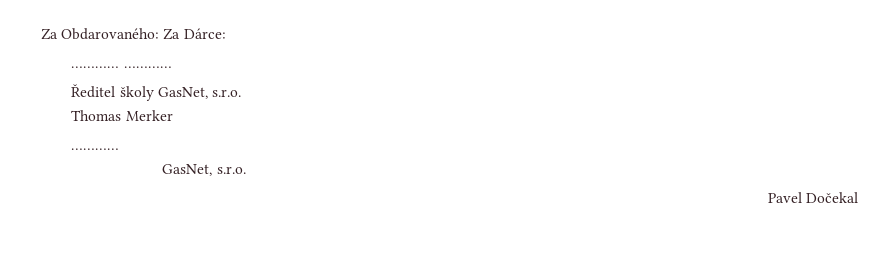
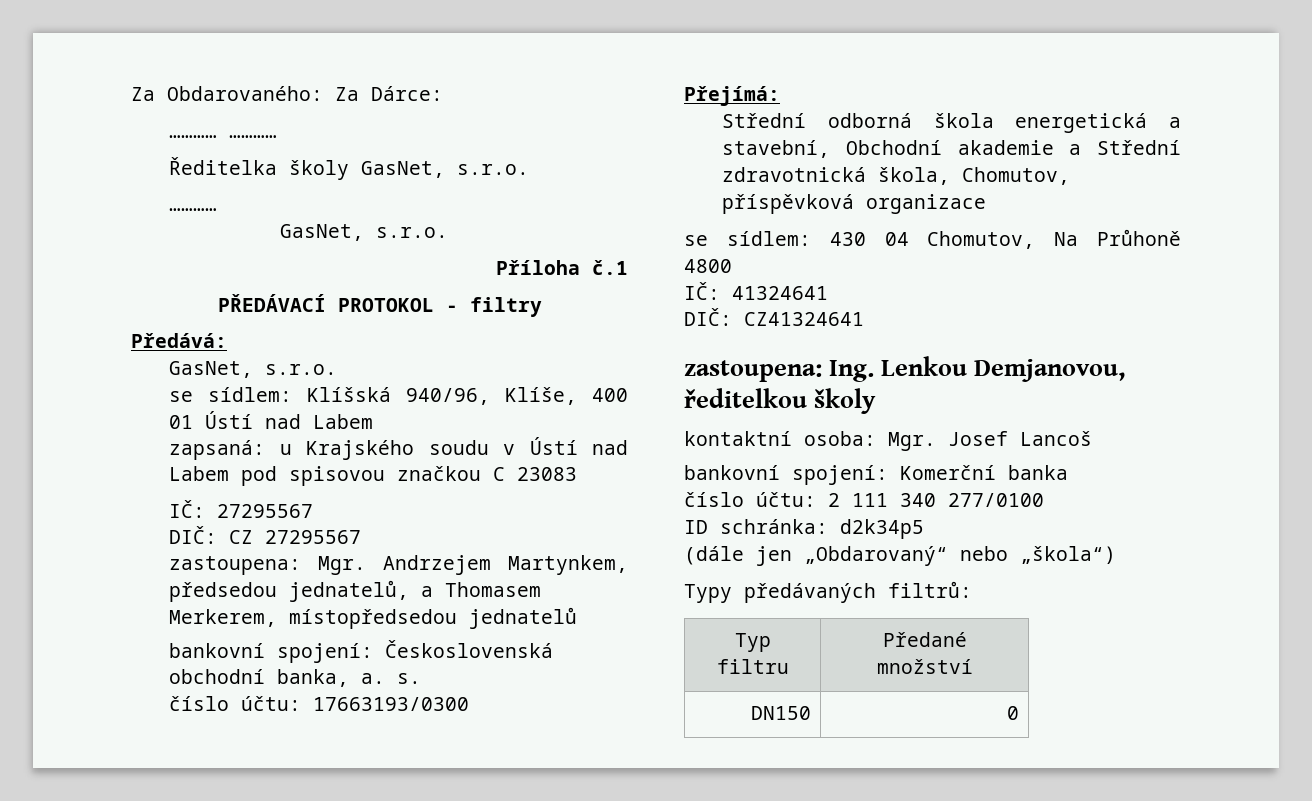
- Ředitel školy GasNet, s.r.o.
+ Ředitelka školy GasNet, s.r.o.
- Thomas Merker
- Pavel Dočekal
+ Příloha č.1
+ PŘEDÁVACÍ PROTOKOL - filtry
+ Předává:
+ GasNet, s.r.o.
+ se sídlem: Klíšská 940/96, Klíše, 400 01 Ústí nad Labem
+ zapsaná: u Krajského soudu v Ústí nad Labem pod spisovou značkou C 23083
+ IČ: 27295567
+ DIČ: CZ 27295567
+ zastoupena: Mgr. Andrzejem Martynkem, předsedou jednatelů, a Thomasem Merkerem, místopředsedou jednatelů
+ bankovní spojení: Československá obchodní banka, a. s.
+ číslo účtu: 17663193/0300
+ Přejímá:
+ Střední odborná škola energetická a stavební, Obchodní akademie a Střední zdravotnická škola, Chomutov, příspěvková organizace
+ se sídlem: 430 04 Chomutov, Na Průhoně 4800
+ IČ: 41324641
+ DIČ: CZ41324641
+ zastoupena: Ing. Lenkou Demjanovou, ředitelkou školy
+ kontaktní osoba: Mgr. Josef Lancoš
+ bankovní spojení: Komerční banka
+ číslo účtu: 2 111 340 277/0100
+ ID schránka: d2k34p5
+ (dále jen „Obdarovaný“ nebo „škola“)
+ Typy předávaných filtrů:
+ Typ filtru | Předané množství
+ DN150 | 0

